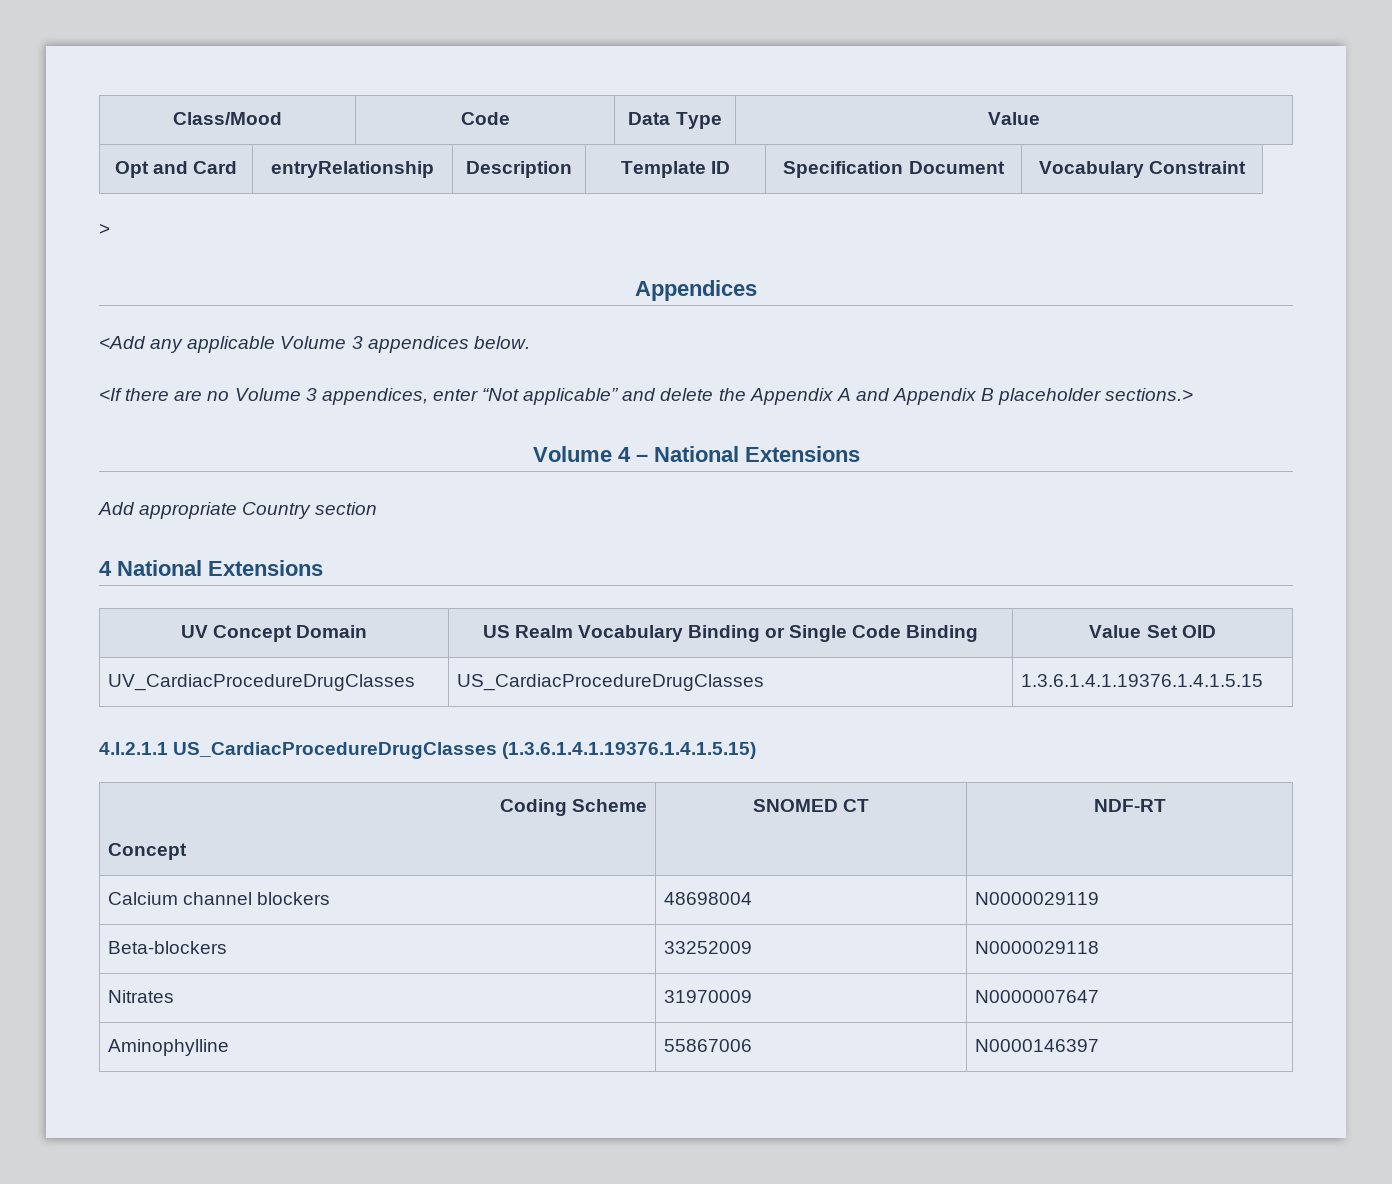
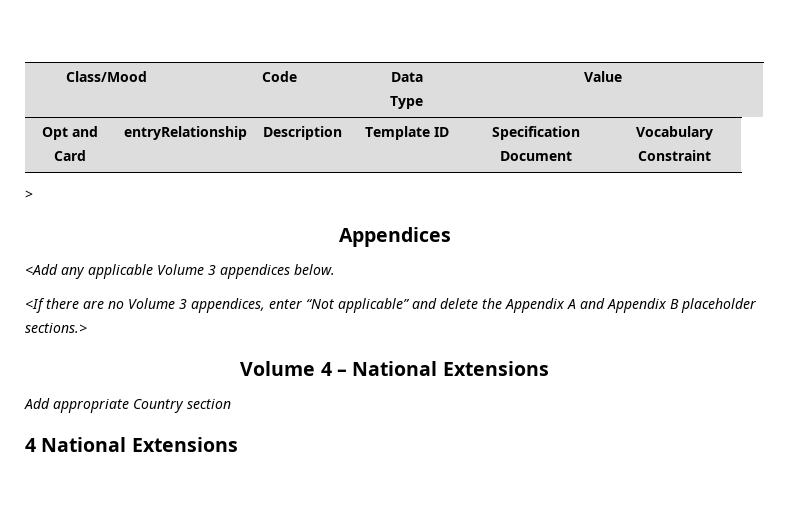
- UV Concept Domain | US Realm Vocabulary Binding or Single Code Binding | Value Set OID
- UV_CardiacProcedureDrugClasses | US_CardiacProcedureDrugClasses | 1.3.6.1.4.1.19376.1.4.1.5.15
- 4.I.2.1.1 US_CardiacProcedureDrugClasses (1.3.6.1.4.1.19376.1.4.1.5.15)
- Coding Scheme
- Concept | SNOMED CT | NDF-RT
- Calcium channel blockers | 48698004 | N0000029119
- Beta-blockers | 33252009 | N0000029118
- Nitrates | 31970009 | N0000007647
- Aminophylline | 55867006 | N0000146397

